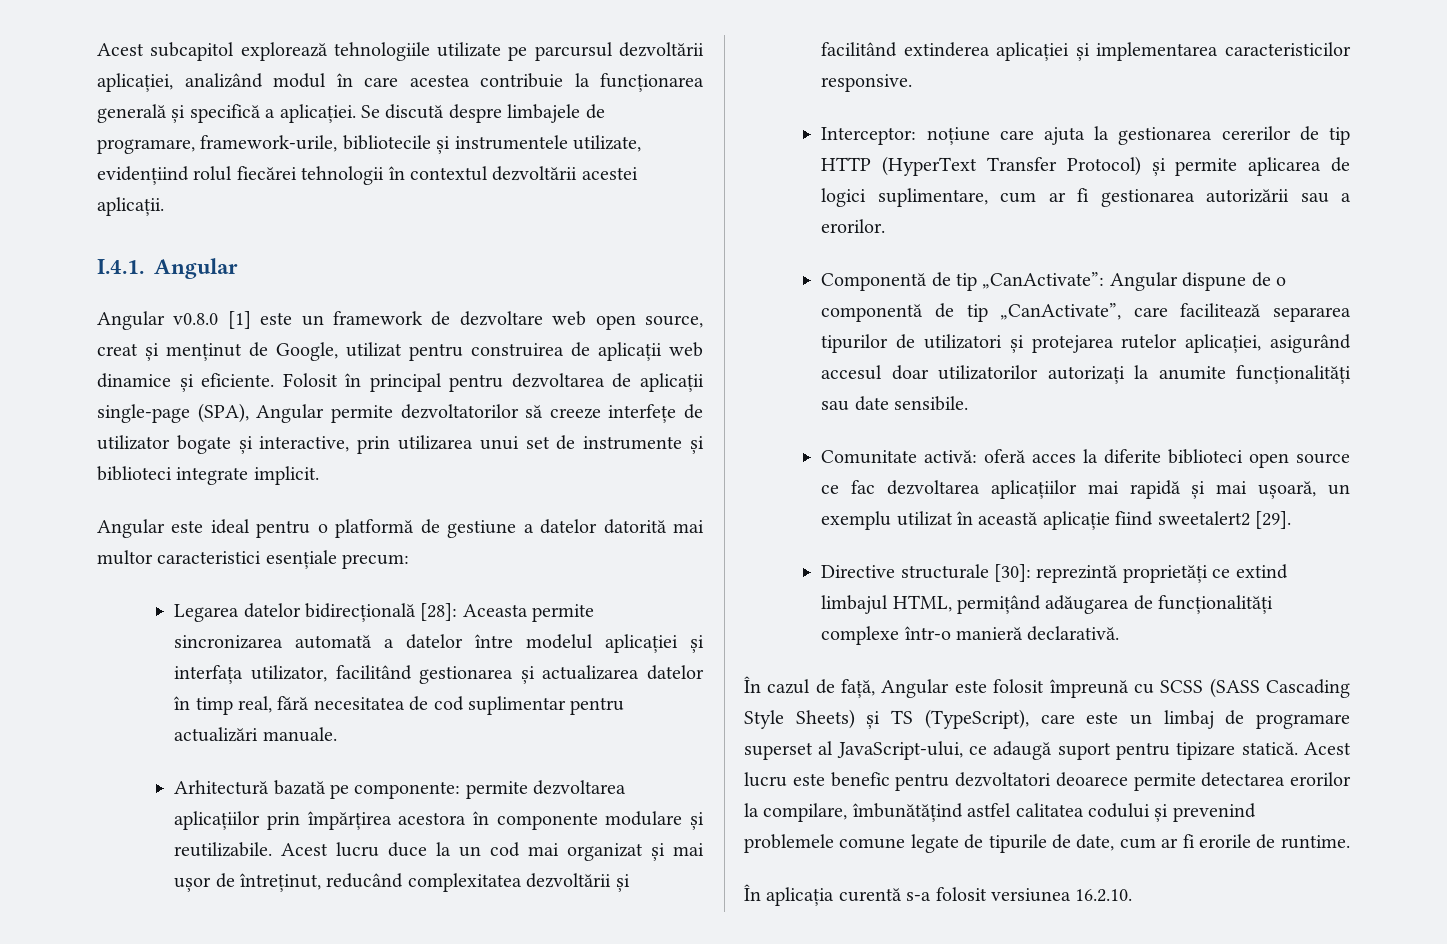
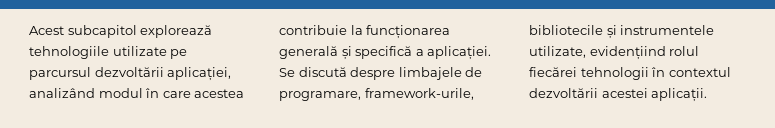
- I.4.1. Angular
- Angular v0.8.0 [1] este un framework de dezvoltare web open source, creat și menținut de Google, utilizat pentru construirea de aplicații web dinamice și eficiente. Folosit în principal pentru dezvoltarea de aplicații single-page (SPA), Angular permite dezvoltatorilor să creeze interfețe de utilizator bogate și interactive, prin utilizarea unui set de instrumente și biblioteci integrate implicit.
- Angular este ideal pentru o platformă de gestiune a datelor datorită mai multor caracteristici esențiale precum:
- Legarea datelor bidirecțională [28]: Aceasta permite sincronizarea automată a datelor între modelul aplicației și interfața utilizator, facilitând gestionarea și actualizarea datelor în timp real, fără necesitatea de cod suplimentar pentru actualizări manuale.
- Arhitectură bazată pe componente: permite dezvoltarea aplicațiilor prin împărțirea acestora în componente modulare și reutilizabile. Acest lucru duce la un cod mai organizat și mai ușor de întreținut, reducând complexitatea dezvoltării și facilitând extinderea aplicației și implementarea caracteristicilor responsive.
- Interceptor: noțiune care ajuta la gestionarea cererilor de tip HTTP (HyperText Transfer Protocol) și permite aplicarea de logici suplimentare, cum ar fi gestionarea autorizării sau a erorilor.
- Componentă de tip „CanActivate”: Angular dispune de o componentă de tip „CanActivate”, care facilitează separarea tipurilor de utilizatori și protejarea rutelor aplicației, asigurând accesul doar utilizatorilor autorizați la anumite funcționalități sau date sensibile.
- Comunitate activă: oferă acces la diferite biblioteci open source ce fac dezvoltarea aplicațiilor mai rapidă și mai ușoară, un exemplu utilizat în această aplicație fiind sweetalert2 [29].
- Directive structurale [30]: reprezintă proprietăți ce extind limbajul HTML, permițând adăugarea de funcționalități complexe într-o manieră declarativă.
- În cazul de față, Angular este folosit împreună cu SCSS (SASS Cascading Style Sheets) și TS (TypeScript), care este un limbaj de programare superset al JavaScript-ului, ce adaugă suport pentru tipizare statică. Acest lucru este benefic pentru dezvoltatori deoarece permite detectarea erorilor la compilare, îmbunătățind astfel calitatea codului și prevenind problemele comune legate de tipurile de date, cum ar fi erorile de runtime.
- În aplicația curentă s-a folosit versiunea 16.2.10.

